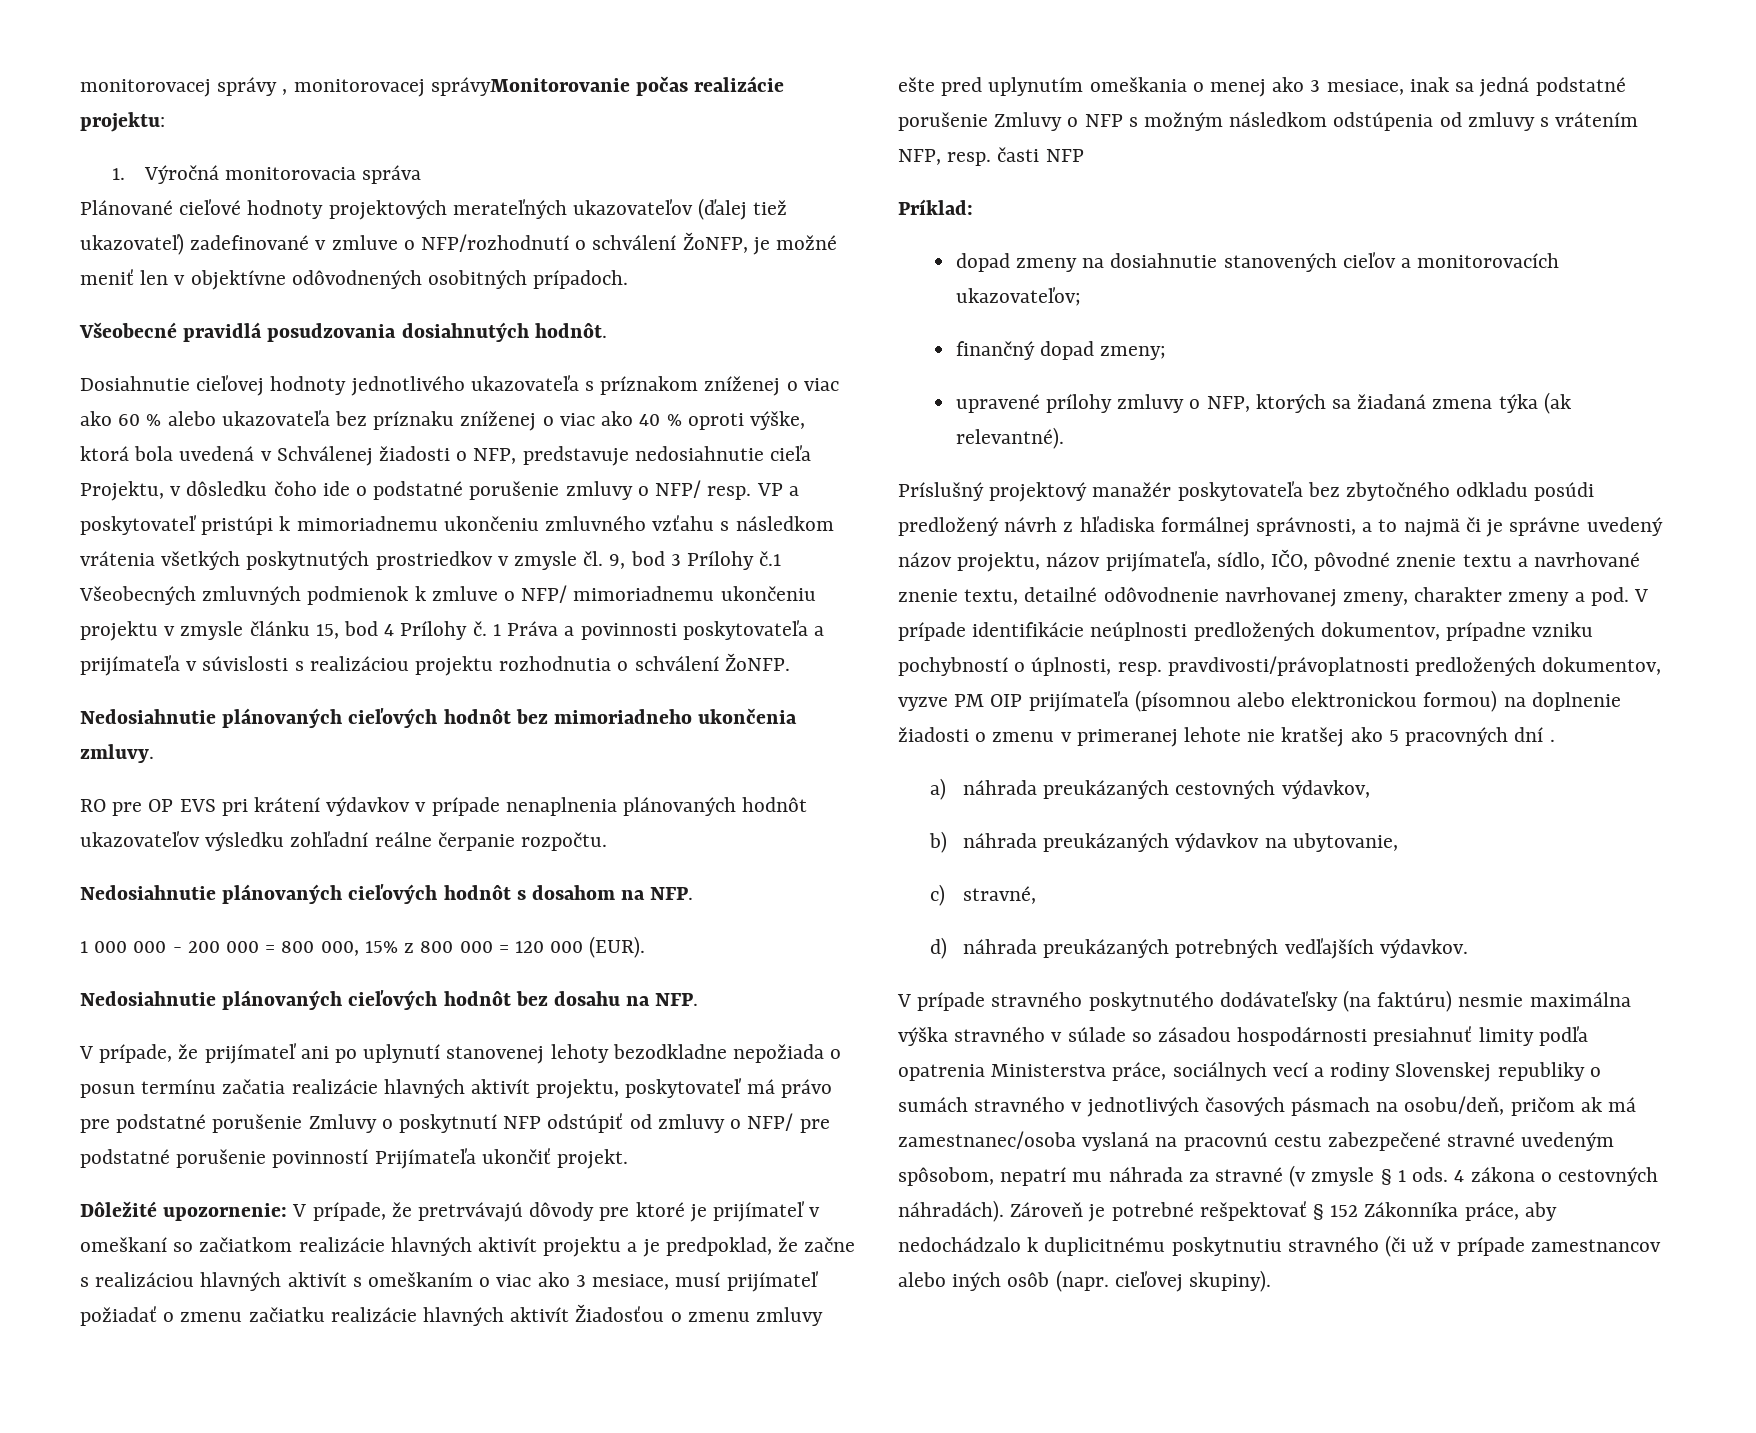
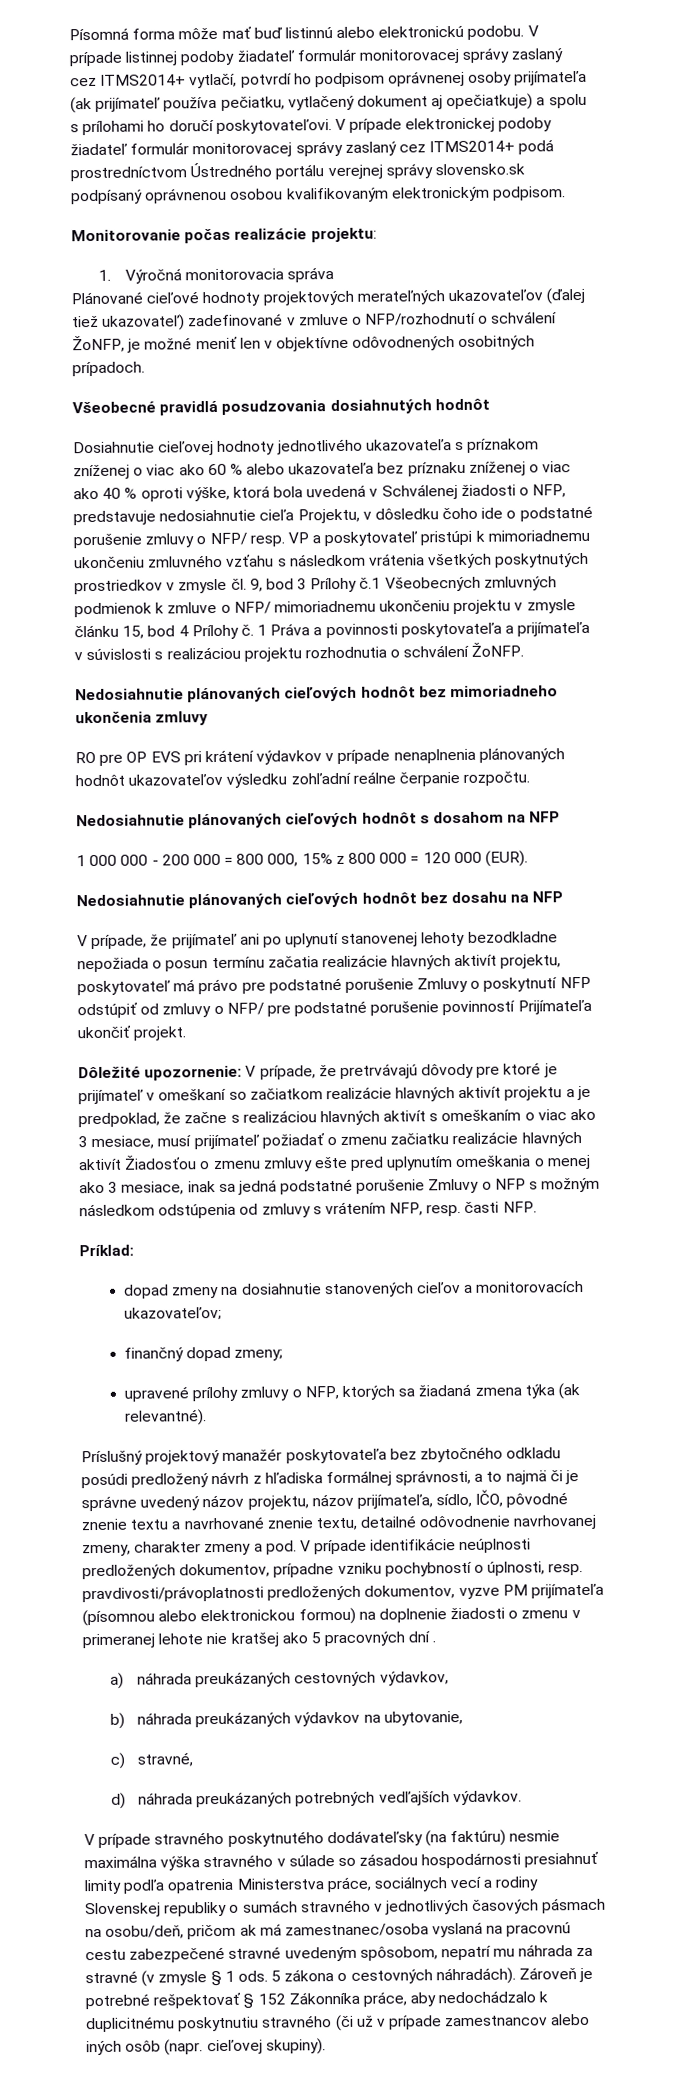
- monitorovacej správy , monitorovacej správyMonitorovanie počas realizácie projektu:
+ Písomná forma môže mať buď listinnú alebo elektronickú podobu. V prípade listinnej podoby žiadateľ formulár monitorovacej správy zaslaný cez ITMS2014+ vytlačí, potvrdí ho podpisom oprávnenej osoby prijímateľa (ak prijímateľ používa pečiatku, vytlačený dokument aj opečiatkuje) a spolu s prílohami ho doručí poskytovateľovi. V prípade elektronickej podoby žiadateľ formulár monitorovacej správy zaslaný cez ITMS2014+ podá prostredníctvom Ústredného portálu verejnej správy slovensko.sk podpísaný oprávnenou osobou kvalifikovaným elektronickým podpisom.
+ Monitorovanie počas realizácie projektu:
- Všeobecné pravidlá posudzovania dosiahnutých hodnôt.
+ Všeobecné pravidlá posudzovania dosiahnutých hodnôt
- Nedosiahnutie plánovaných cieľových hodnôt bez mimoriadneho ukončenia zmluvy.
+ Nedosiahnutie plánovaných cieľových hodnôt bez mimoriadneho ukončenia zmluvy
- Nedosiahnutie plánovaných cieľových hodnôt s dosahom na NFP.
+ Nedosiahnutie plánovaných cieľových hodnôt s dosahom na NFP
- Nedosiahnutie plánovaných cieľových hodnôt bez dosahu na NFP.
+ Nedosiahnutie plánovaných cieľových hodnôt bez dosahu na NFP
- V prípade, že pretrvávajú dôvody pre ktoré je prijímateľ v omeškaní so začiatkom realizácie hlavných aktivít projektu a je predpoklad, že začne s realizáciou hlavných aktivít s omeškaním o viac ako 3 mesiace, musí prijímateľ požiadať o zmenu začiatku realizácie hlavných aktivít Žiadosťou o zmenu zmluvy ešte pred uplynutím omeškania o menej ako 3 mesiace, inak sa jedná podstatné porušenie Zmluvy o NFP s možným následkom odstúpenia od zmluvy s vrátením NFP, resp. časti NFP
+ V prípade, že pretrvávajú dôvody pre ktoré je prijímateľ v omeškaní so začiatkom realizácie hlavných aktivít projektu a je predpoklad, že začne s realizáciou hlavných aktivít s omeškaním o viac ako 3 mesiace, musí prijímateľ požiadať o zmenu začiatku realizácie hlavných aktivít Žiadosťou o zmenu zmluvy ešte pred uplynutím omeškania o menej ako 3 mesiace, inak sa jedná podstatné porušenie Zmluvy o NFP s možným následkom odstúpenia od zmluvy s vrátením NFP, resp. časti NFP.
- V prípade identifikácie neúplnosti predložených dokumentov, prípadne vzniku pochybností o úplnosti, resp. pravdivosti/právoplatnosti predložených dokumentov, vyzve PM OIP prijímateľa (písomnou alebo elektronickou formou) na doplnenie žiadosti o zmenu v primeranej lehote nie kratšej ako 5 pracovných dní .
+ V prípade identifikácie neúplnosti predložených dokumentov, prípadne vzniku pochybností o úplnosti, resp. pravdivosti/právoplatnosti predložených dokumentov, vyzve PM prijímateľa (písomnou alebo elektronickou formou) na doplnenie žiadosti o zmenu v primeranej lehote nie kratšej ako 5 pracovných dní .
- 4 zákona o cestovných náhradách).
+ 5 zákona o cestovných náhradách).

